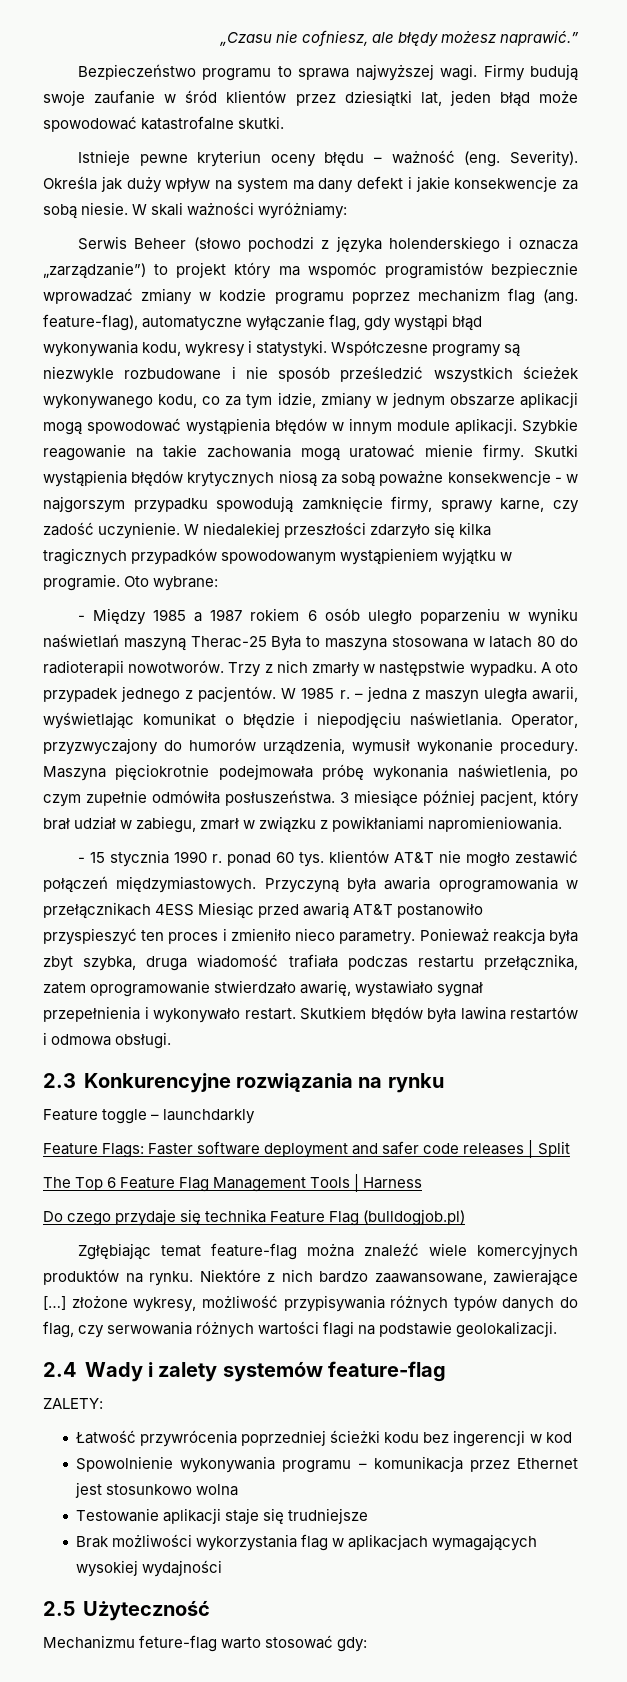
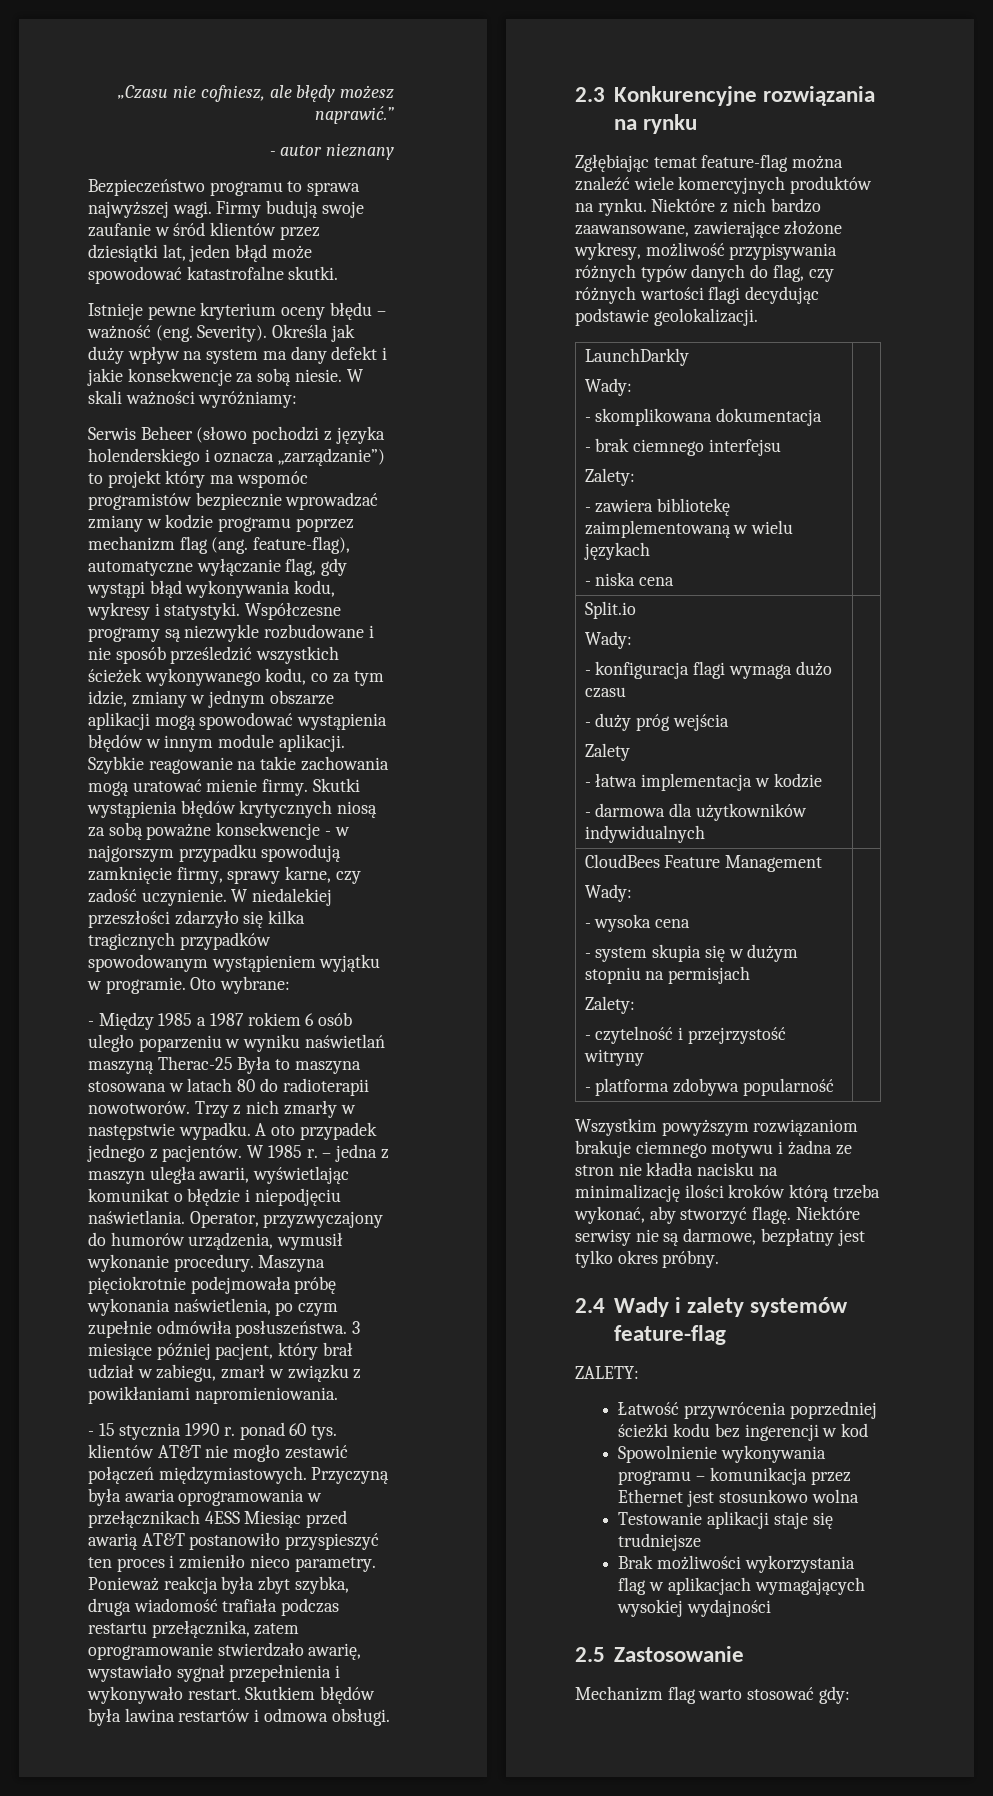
+ - autor nieznany
- Istnieje pewne kryteriun oceny błędu – ważność (eng.
+ Istnieje pewne kryterium oceny błędu – ważność (eng.
- Feature toggle – launchdarkly
- Feature Flags: Faster software deployment and safer code releases | Split
- The Top 6 Feature Flag Management Tools | Harness
- Do czego przydaje się technika Feature Flag (bulldogjob.pl)
- Niektóre z nich bardzo zaawansowane, zawierające […] złożone wykresy, możliwość przypisywania różnych typów danych do flag, czy serwowania różnych wartości flagi na podstawie geolokalizacji.
+ Niektóre z nich bardzo zaawansowane, zawierające złożone wykresy, możliwość przypisywania różnych typów danych do flag, czy różnych wartości flagi decydując podstawie geolokalizacji.
+ LaunchDarkly
+ Wady:
+ - skomplikowana dokumentacja
+ - brak ciemnego interfejsu
+ Zalety:
+ - zawiera bibliotekę zaimplementowaną w wielu językach
+ - niska cena |
+ Split.io
+ Wady:
+ - konfiguracja flagi wymaga dużo czasu
+ - duży próg wejścia
+ Zalety
+ - łatwa implementacja w kodzie
+ - darmowa dla użytkowników indywidualnych |
+ CloudBees Feature Management
+ Wady:
+ - wysoka cena
+ - system skupia się w dużym stopniu na permisjach
+ Zalety:
+ - czytelność i przejrzystość witryny
+ - platforma zdobywa popularność |
+ Wszystkim powyższym rozwiązaniom brakuje ciemnego motywu i żadna ze stron nie kładła nacisku na minimalizację ilości kroków którą trzeba wykonać, aby stworzyć flagę. Niektóre serwisy nie są darmowe, bezpłatny jest tylko okres próbny.
- 2.5 Użyteczność
- Mechanizmu feture-flag warto stosować gdy:
+ 2.5 Zastosowanie
+ Mechanizm flag warto stosować gdy:

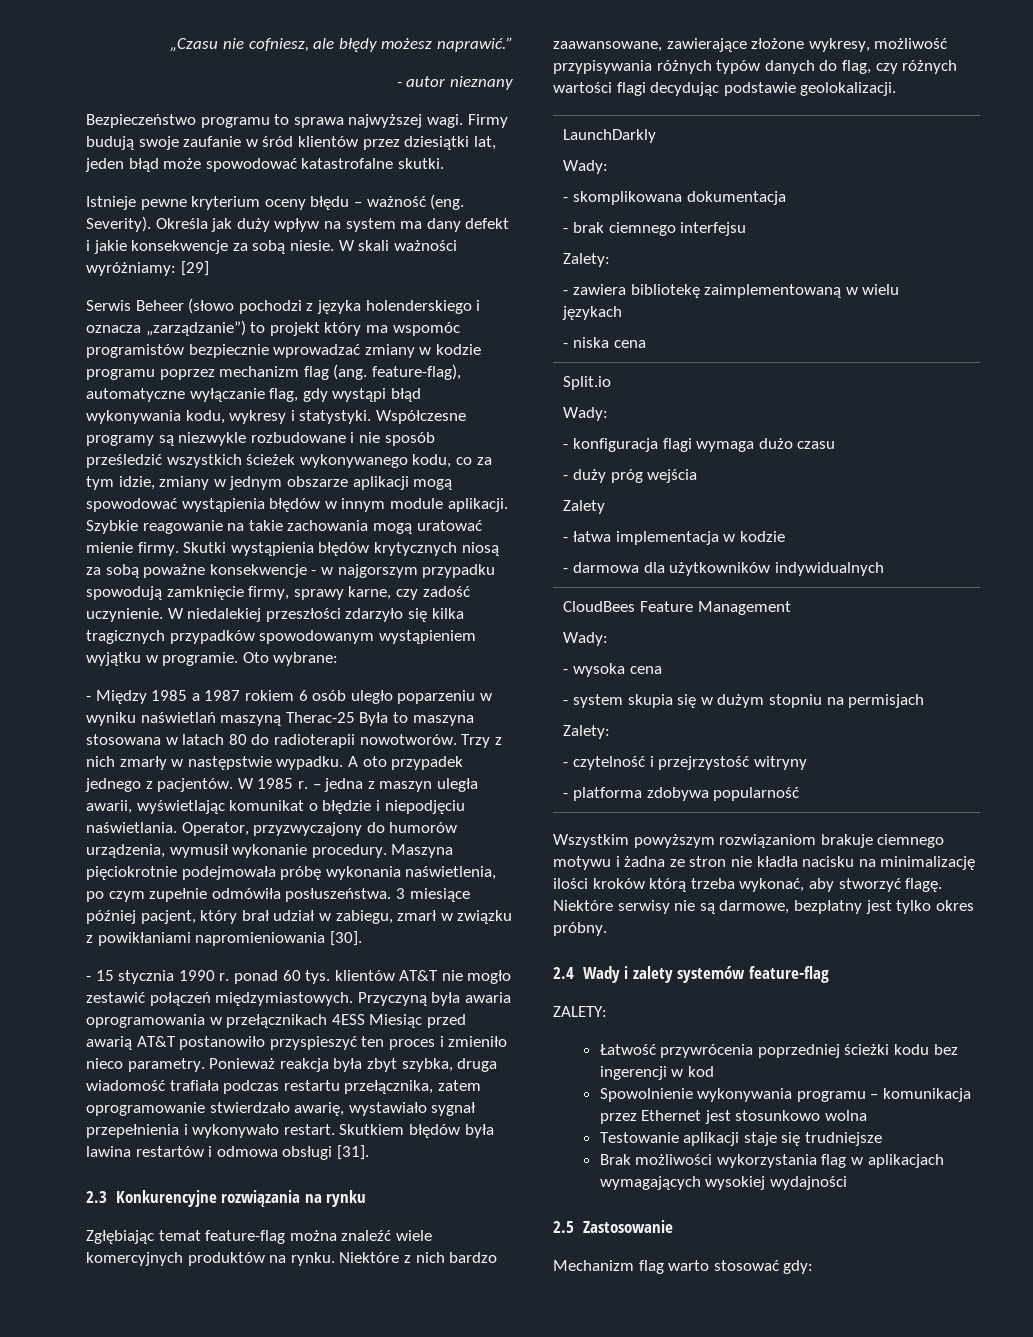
- W skali ważności wyróżniamy:
+ W skali ważności wyróżniamy: [29]
- 3 miesiące później pacjent, który brał udział w zabiegu, zmarł w związku z powikłaniami napromieniowania.
+ 3 miesiące później pacjent, który brał udział w zabiegu, zmarł w związku z powikłaniami napromieniowania [30].
- Skutkiem błędów była lawina restartów i odmowa obsługi.
+ Skutkiem błędów była lawina restartów i odmowa obsługi [31].

